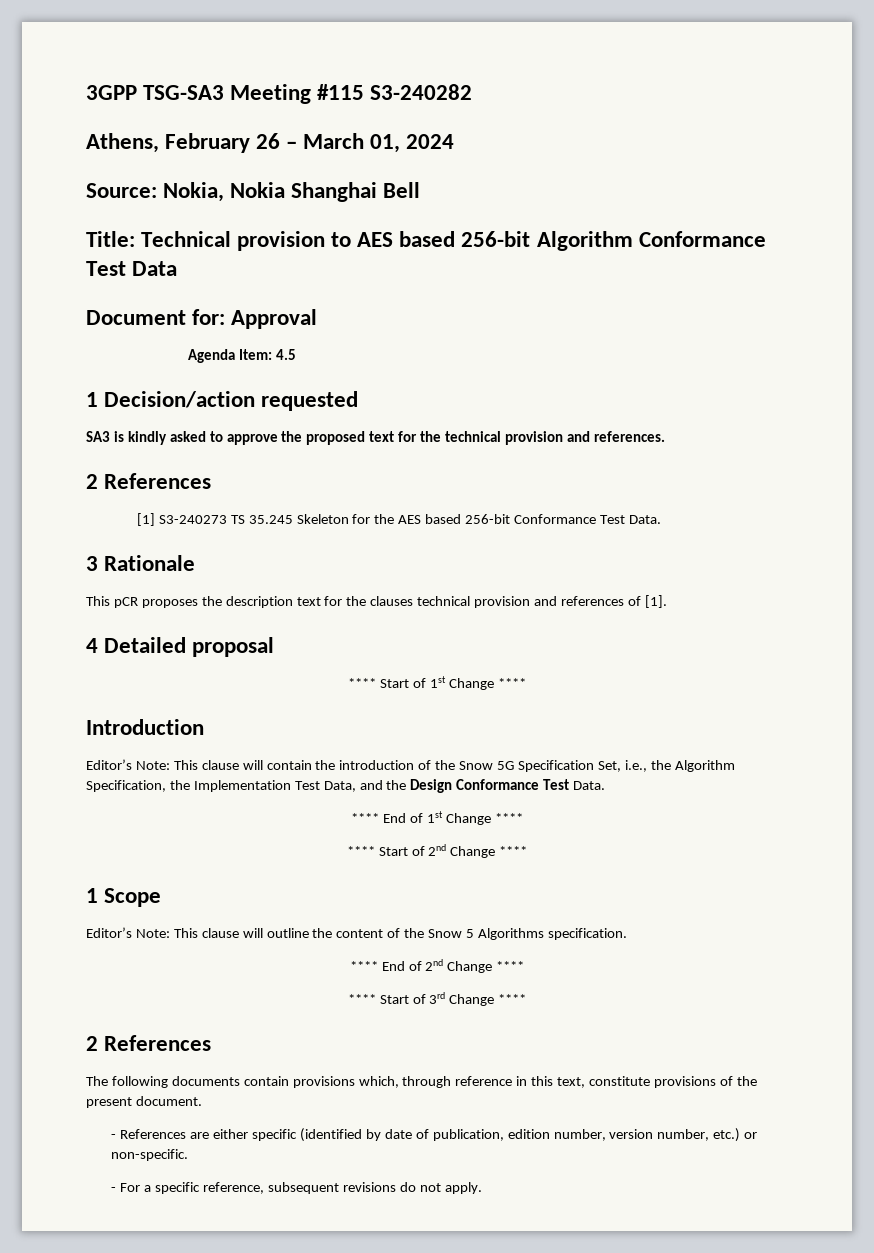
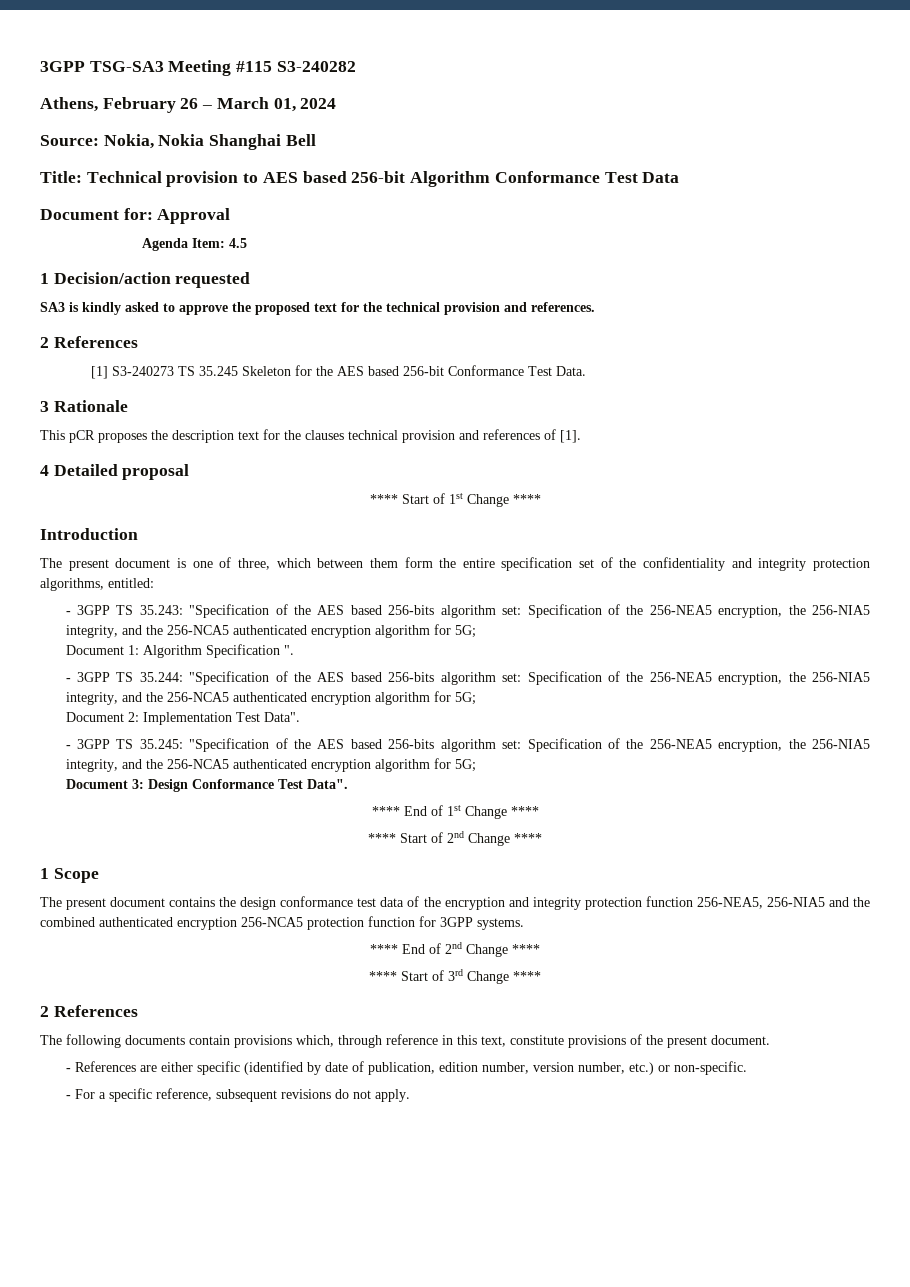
- Editor’s Note: This clause will contain the introduction of the Snow 5G Specification Set, i.e., the Algorithm Specification, the Implementation Test Data, and the Design Conformance Test Data.
+ The present document is one of three, which between them form the entire specification set of the confidentiality and integrity protection algorithms, entitled:
+ - 3GPP TS 35.243: "Specification of the AES based 256-bits algorithm set: Specification of the 256-NEA5 encryption, the 256-NIA5 integrity, and the 256-NCA5 authenticated encryption algorithm for 5G;
+ Document 1: Algorithm Specification ".
+ - 3GPP TS 35.244: "Specification of the AES based 256-bits algorithm set: Specification of the 256-NEA5 encryption, the 256-NIA5 integrity, and the 256-NCA5 authenticated encryption algorithm for 5G;
+ Document 2: Implementation Test Data".
+ - 3GPP TS 35.245: "Specification of the AES based 256-bits algorithm set: Specification of the 256-NEA5 encryption, the 256-NIA5 integrity, and the 256-NCA5 authenticated encryption algorithm for 5G;
+ Document 3: Design Conformance Test Data".
- Editor’s Note: This clause will outline the content of the Snow 5 Algorithms specification.
+ The present document contains the design conformance test data of the encryption and integrity protection function 256-NEA5, 256-NIA5 and the combined authenticated encryption 256-NCA5 protection function for 3GPP systems.

